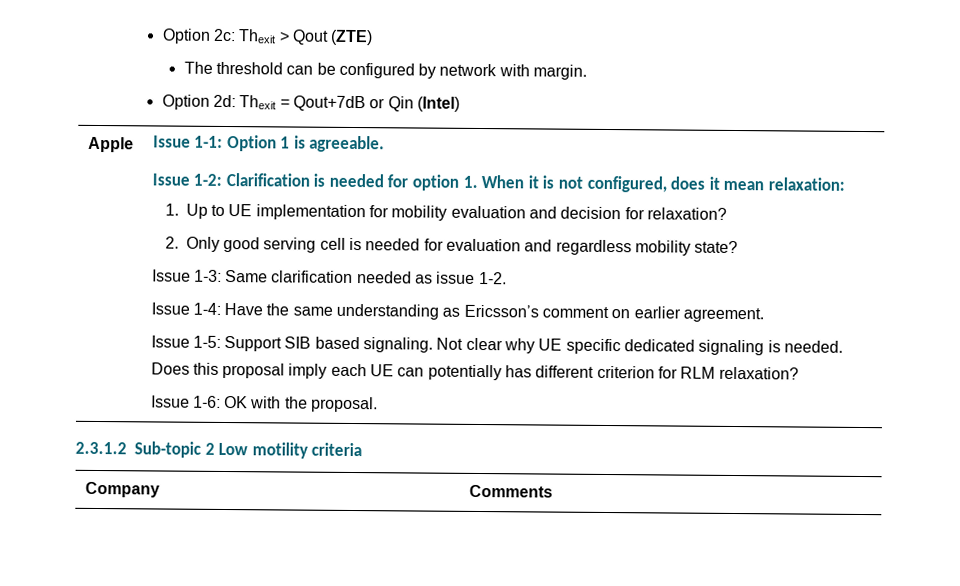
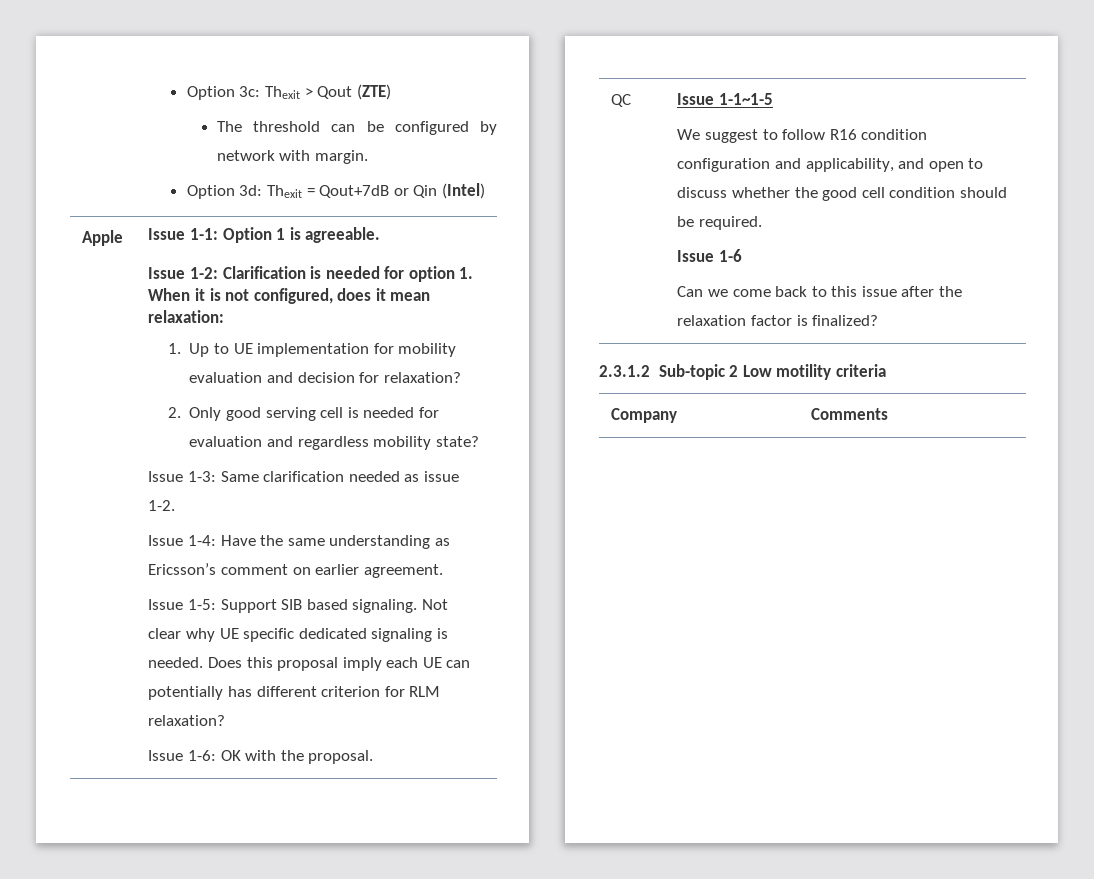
- Option 2c: Thexit > Qout (ZTE)
+ Option 3c: Thexit > Qout (ZTE)
- Option 2d: Thexit = Qout+7dB or Qin (Intel)
+ Option 3d: Thexit = Qout+7dB or Qin (Intel)
+ QC | Issue 1-1~1-5
+ We suggest to follow R16 condition configuration and applicability, and open to discuss whether the good cell condition should be required.
+ Issue 1-6
+ Can we come back to this issue after the relaxation factor is finalized?

